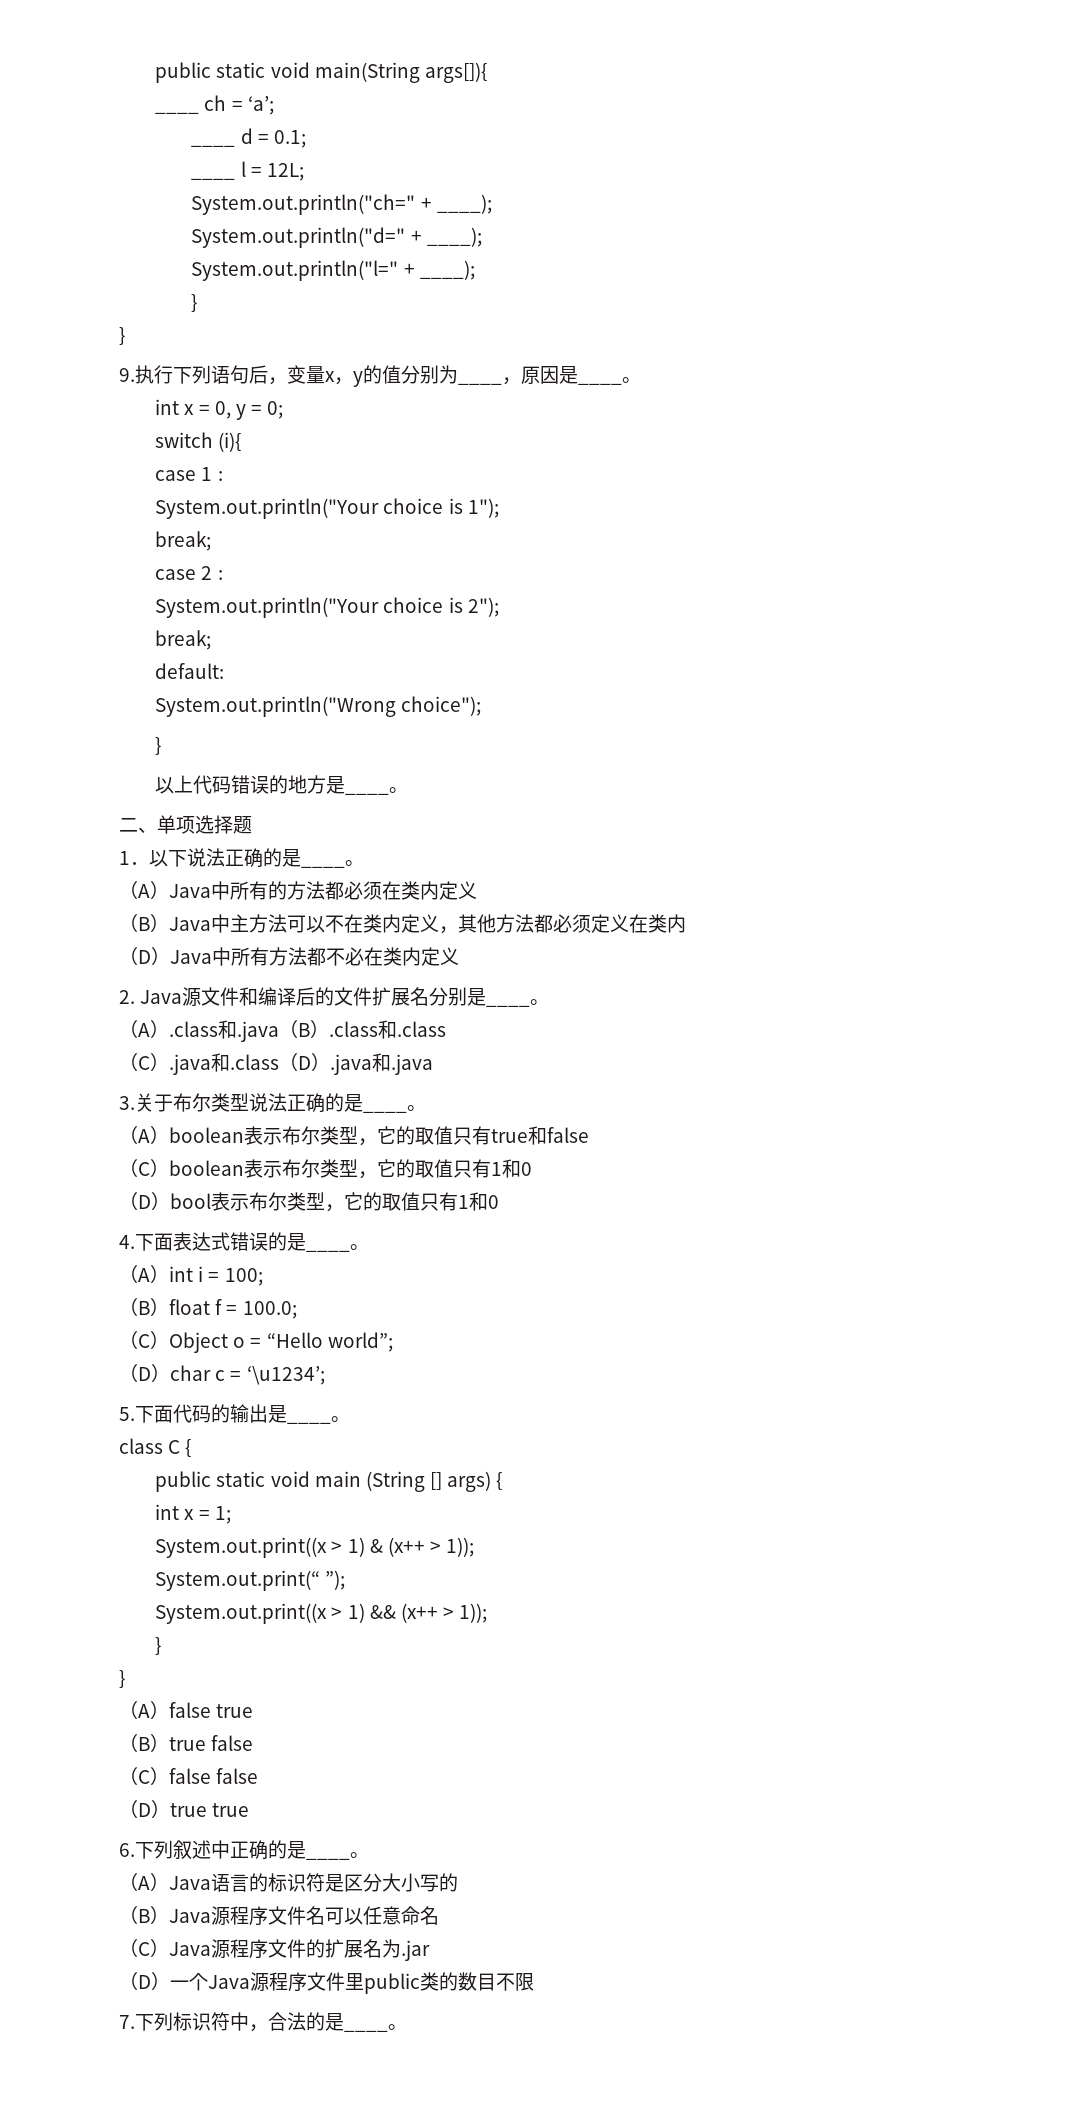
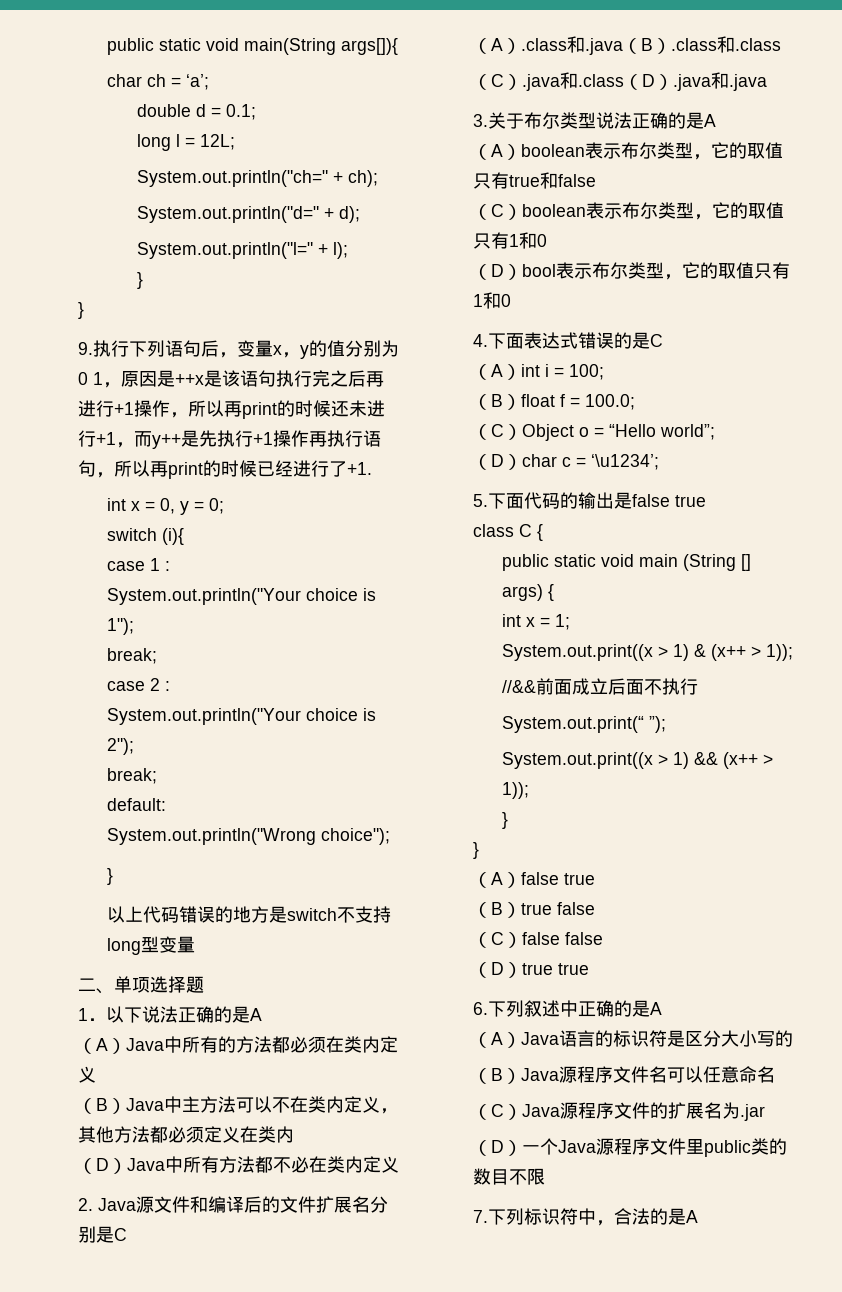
- ____ ch = ‘a’;
+ char ch = ‘a’;
- ____ d = 0.1;
+ double d = 0.1;
- ____ l = 12L;
+ long l = 12L;
- System.out.println("ch=" + ____);
+ System.out.println("ch=" + ch);
- System.out.println("d=" + ____);
+ System.out.println("d=" + d);
- System.out.println("l=" + ____);
+ System.out.println("l=" + l);
- 9.执行下列语句后，变量x，y的值分别为____，原因是____。
+ 9.执行下列语句后，变量x，y的值分别为0 1，原因是++x是该语句执行完之后再进行+1操作，所以再print的时候还未进行+1，而y++是先执行+1操作再执行语句，所以再print的时候已经进行了+1.
- 以上代码错误的地方是____。
+ 以上代码错误的地方是switch不支持long型变量
- 1．以下说法正确的是____。
+ 1．以下说法正确的是A
- 2. Java源文件和编译后的文件扩展名分别是____。
+ 2. Java源文件和编译后的文件扩展名分别是C
- 3.关于布尔类型说法正确的是____。
+ 3.关于布尔类型说法正确的是A
- 4.下面表达式错误的是____。
+ 4.下面表达式错误的是C
- 5.下面代码的输出是____。
+ 5.下面代码的输出是false true
+ //&&前面成立后面不执行
- 6.下列叙述中正确的是____。
+ 6.下列叙述中正确的是A
- 7.下列标识符中，合法的是____。
+ 7.下列标识符中，合法的是A

